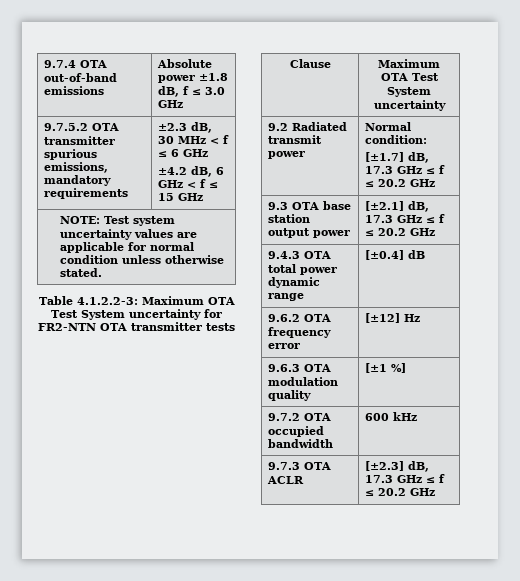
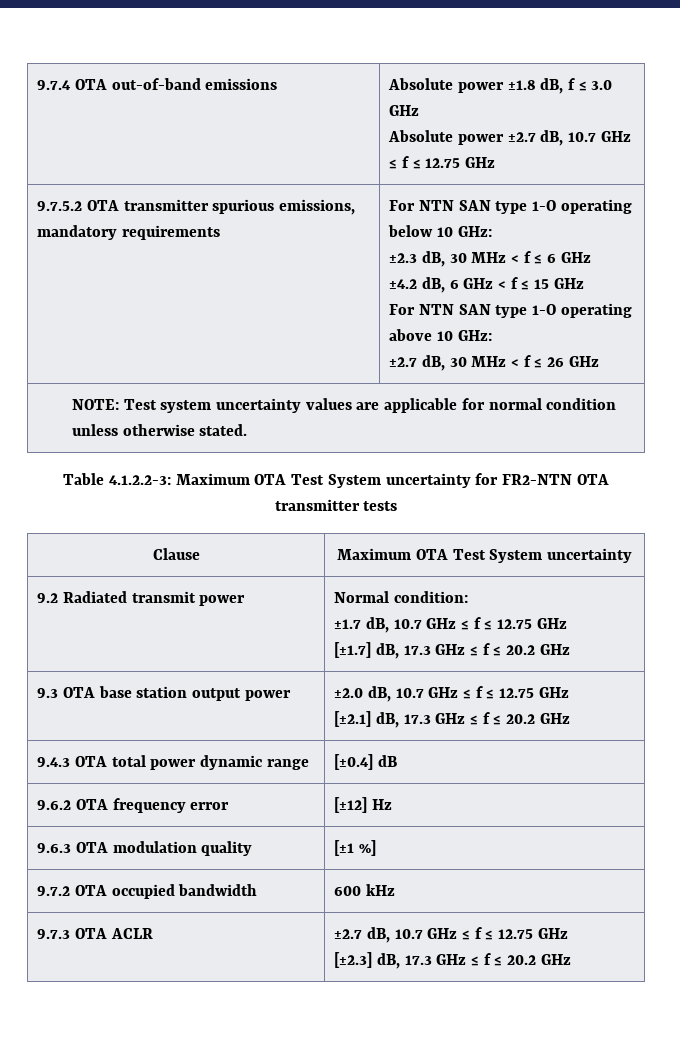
  9.7.4 OTA out-of-band emissions | Absolute power ±1.8 dB, f ≤ 3.0 GHz
+ Absolute power ±2.7 dB, 10.7 GHz ≤ f ≤ 12.75 GHz
+ For NTN SAN type 1-O operating below 10 GHz:
+ For NTN SAN type 1-O operating above 10 GHz:
+ ±2.7 dB, 30 MHz < f ≤ 26 GHz
  9.2 Radiated transmit power | Normal condition:
+ ±1.7 dB, 10.7 GHz ≤ f ≤ 12.75 GHz
- 9.3 OTA base station output power | [±2.1] dB, 17.3 GHz ≤ f ≤ 20.2 GHz
+ 9.3 OTA base station output power | ±2.0 dB, 10.7 GHz ≤ f ≤ 12.75 GHz
+ [±2.1] dB, 17.3 GHz ≤ f ≤ 20.2 GHz
- 9.7.3 OTA ACLR | [±2.3] dB, 17.3 GHz ≤ f ≤ 20.2 GHz
+ 9.7.3 OTA ACLR | ±2.7 dB, 10.7 GHz ≤ f ≤ 12.75 GHz
+ [±2.3] dB, 17.3 GHz ≤ f ≤ 20.2 GHz

